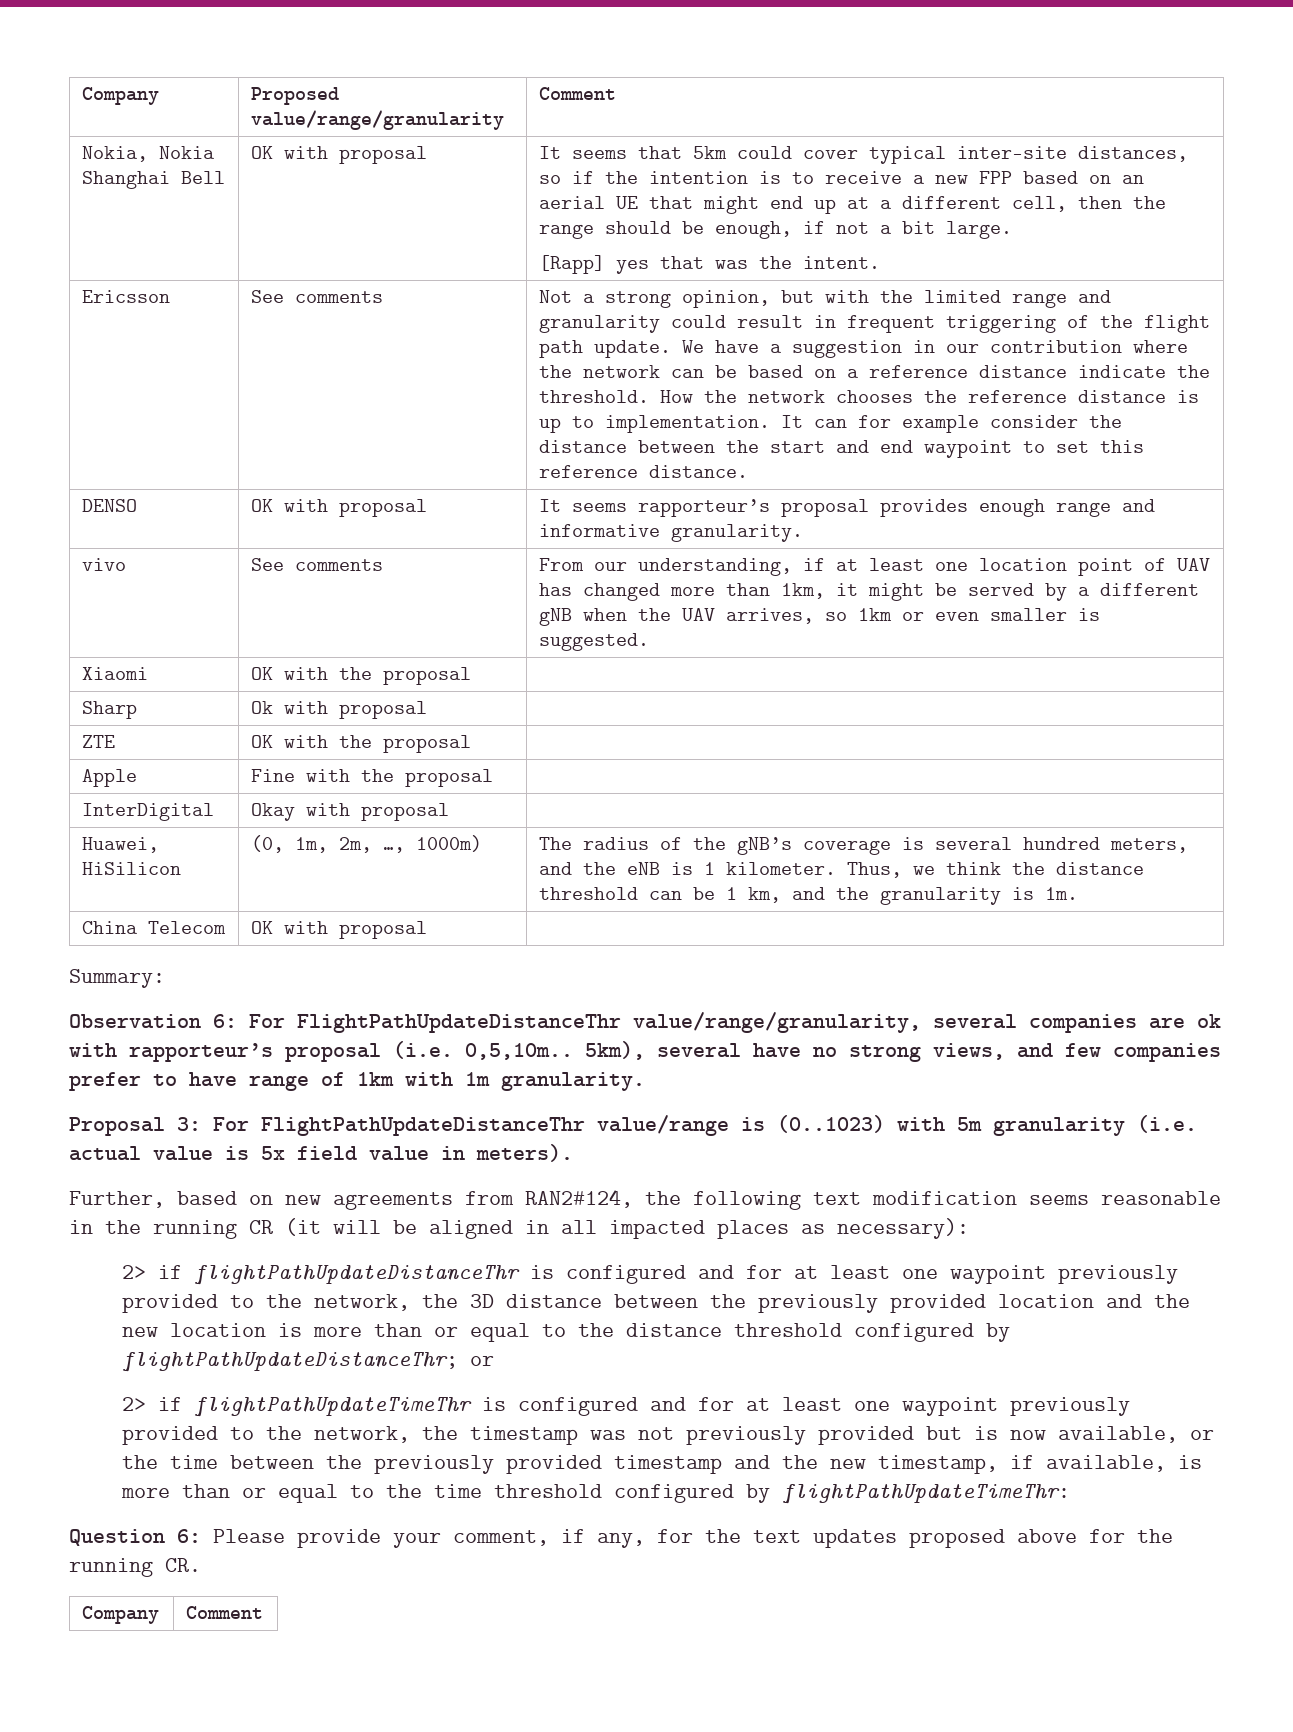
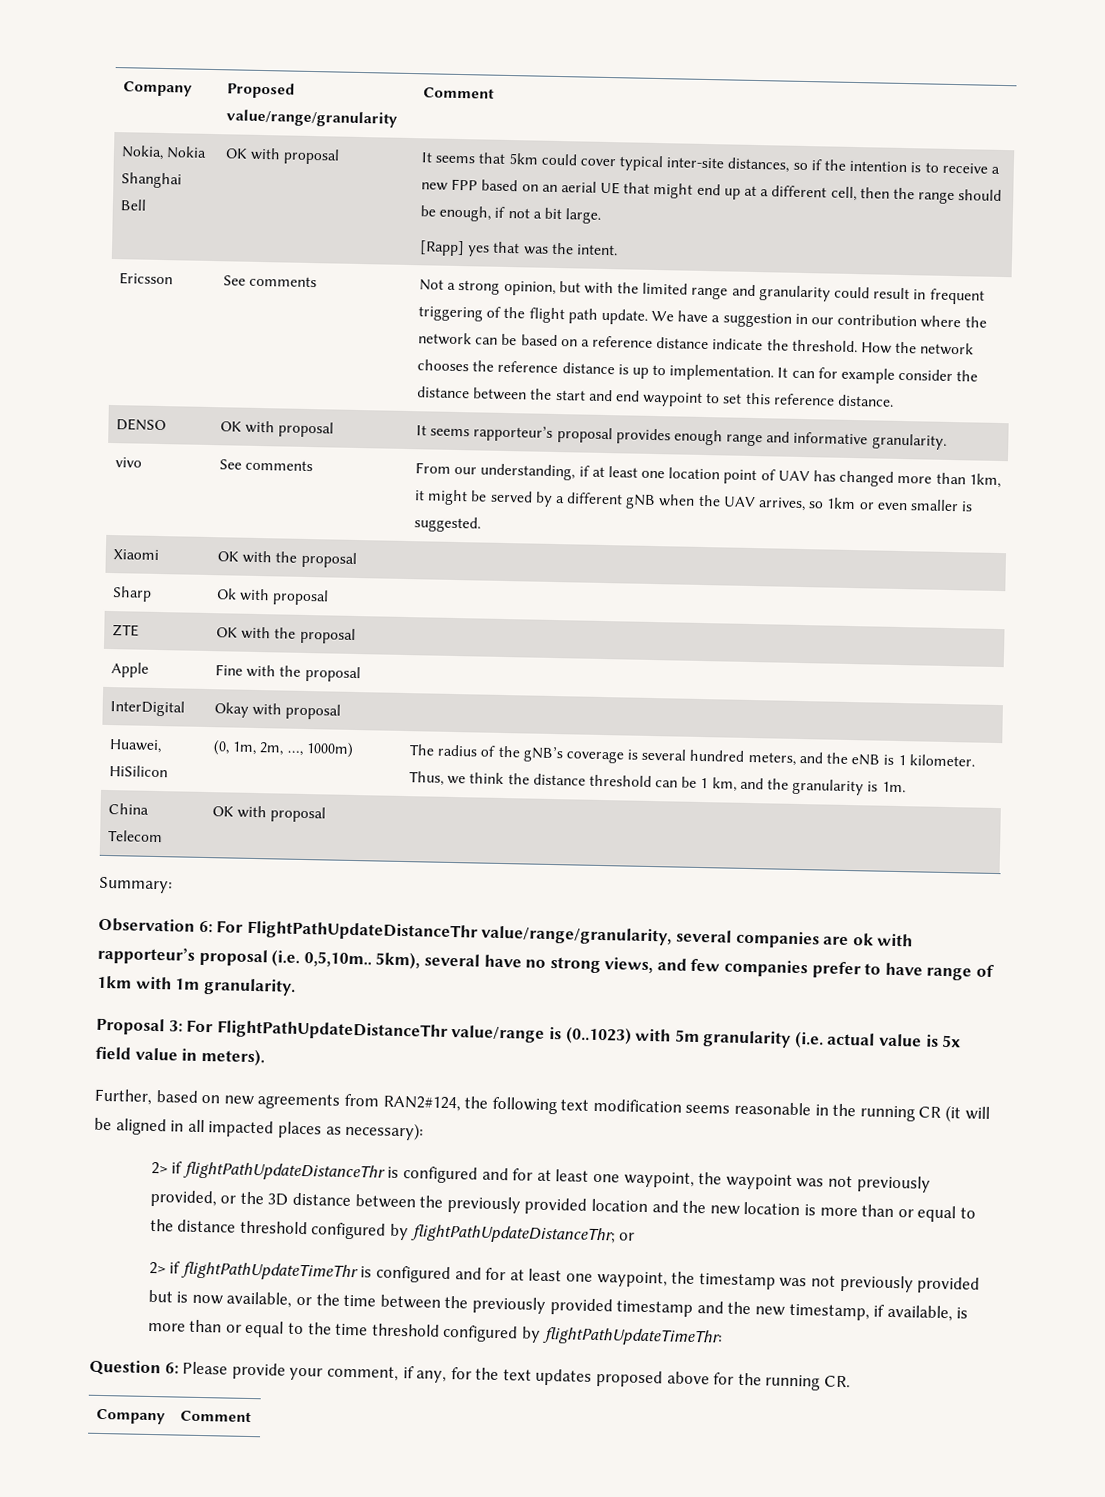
- 2> if flightPathUpdateDistanceThr is configured and for at least one waypoint previously provided to the network, the 3D distance between the previously provided location and the new location is more than or equal to the distance threshold configured by flightPathUpdateDistanceThr; or
+ 2> if flightPathUpdateDistanceThr is configured and for at least one waypoint, the waypoint was not previously provided, or the 3D distance between the previously provided location and the new location is more than or equal to the distance threshold configured by flightPathUpdateDistanceThr; or
- 2> if flightPathUpdateTimeThr is configured and for at least one waypoint previously provided to the network, the timestamp was not previously provided but is now available, or the time between the previously provided timestamp and the new timestamp, if available, is more than or equal to the time threshold configured by flightPathUpdateTimeThr:
+ 2> if flightPathUpdateTimeThr is configured and for at least one waypoint, the timestamp was not previously provided but is now available, or the time between the previously provided timestamp and the new timestamp, if available, is more than or equal to the time threshold configured by flightPathUpdateTimeThr:

